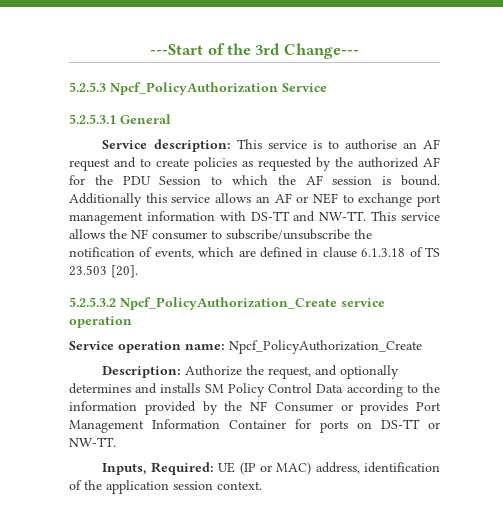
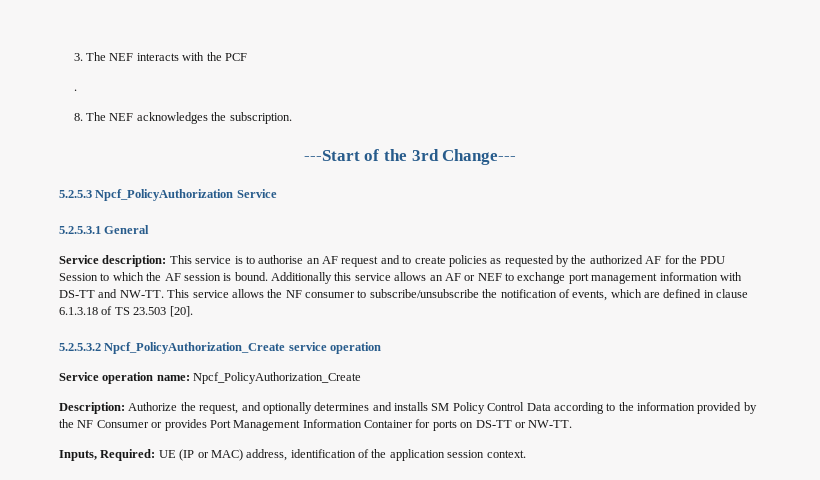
+ 3. The NEF interacts with the PCF
+ .
+ 8. The NEF acknowledges the subscription.

